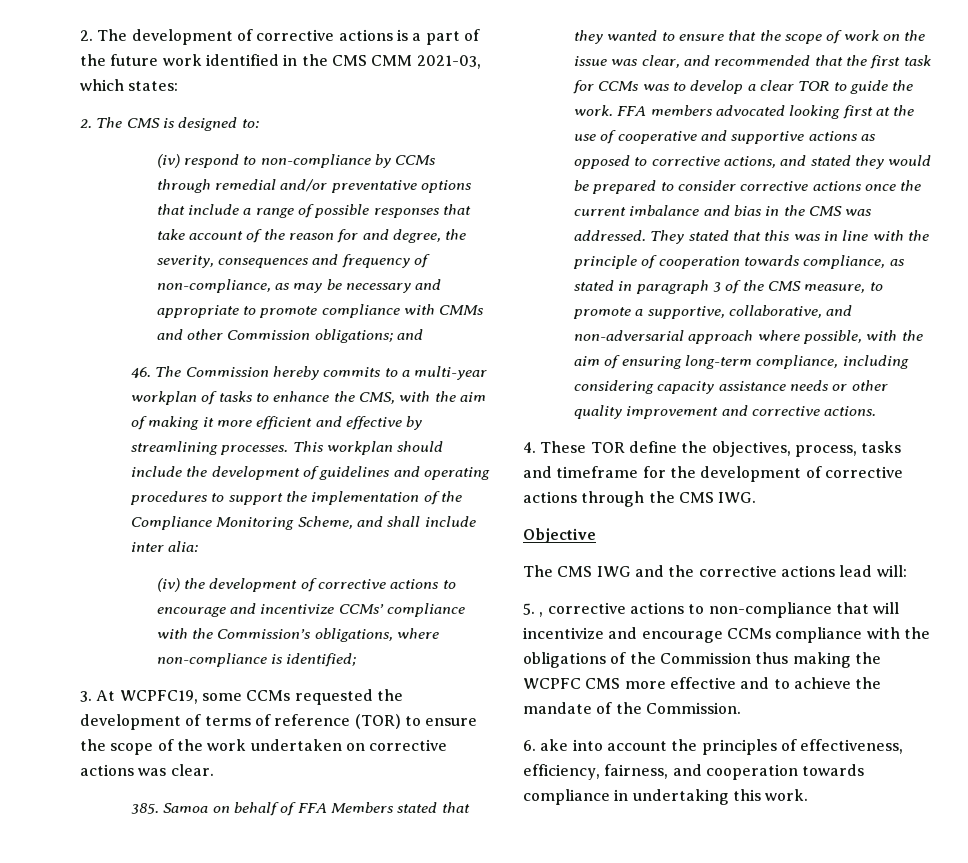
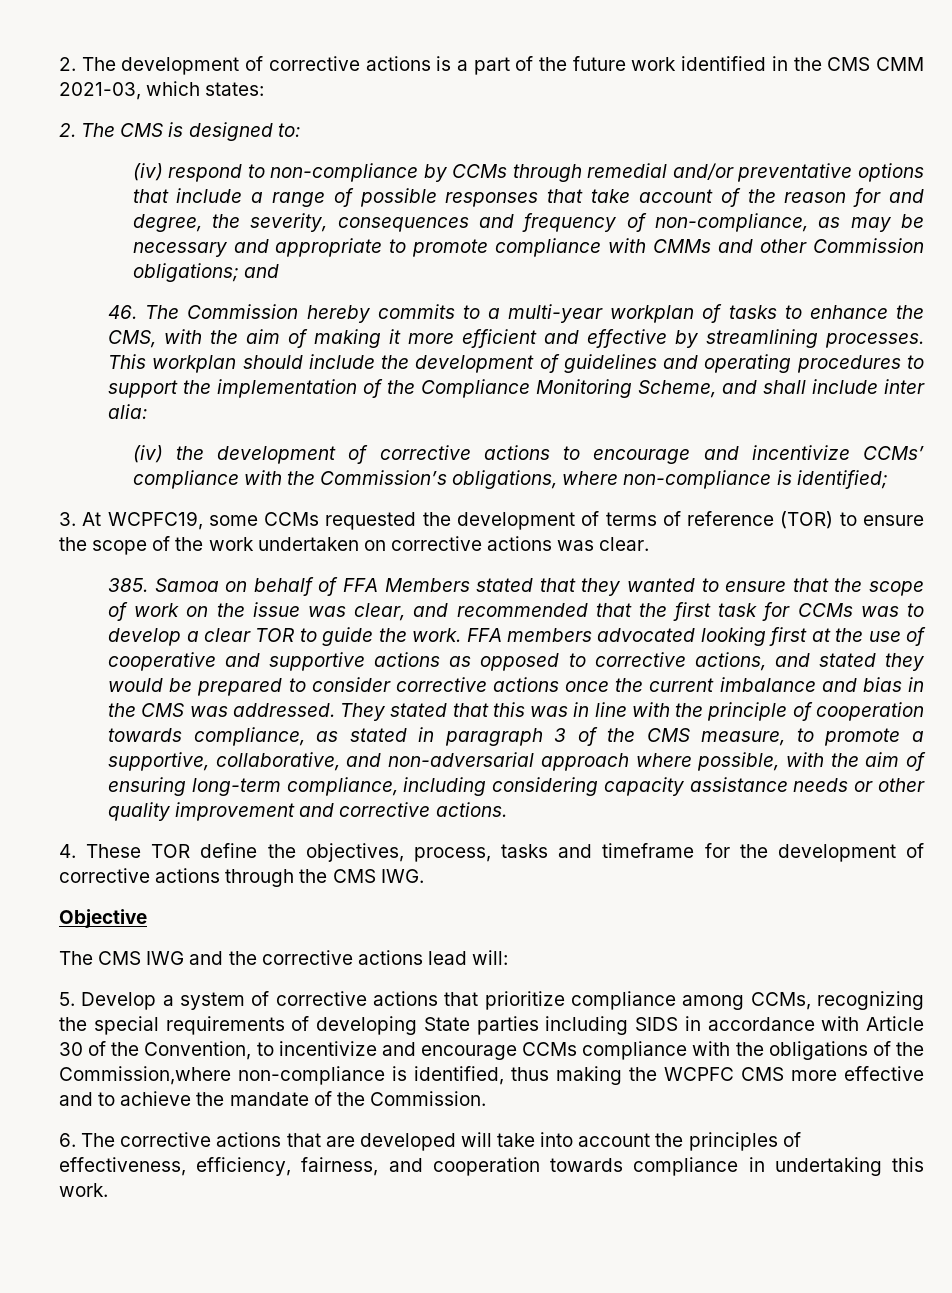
- 5. , corrective actions to non-compliance that will incentivize and encourage CCMs compliance with the obligations of the Commission thus making the WCPFC CMS more effective and to achieve the mandate of the Commission.
+ 5. Develop a system of corrective actions that prioritize compliance among CCMs, recognizing the special requirements of developing State parties including SIDS in accordance with Article 30 of the Convention, to incentivize and encourage CCMs compliance with the obligations of the Commission,where non-compliance is identified, thus making the WCPFC CMS more effective and to achieve the mandate of the Commission.
- 6. ake into account the principles of effectiveness, efficiency, fairness, and cooperation towards compliance in undertaking this work.
+ 6. The corrective actions that are developed will take into account the principles of effectiveness, efficiency, fairness, and cooperation towards compliance in undertaking this work.

